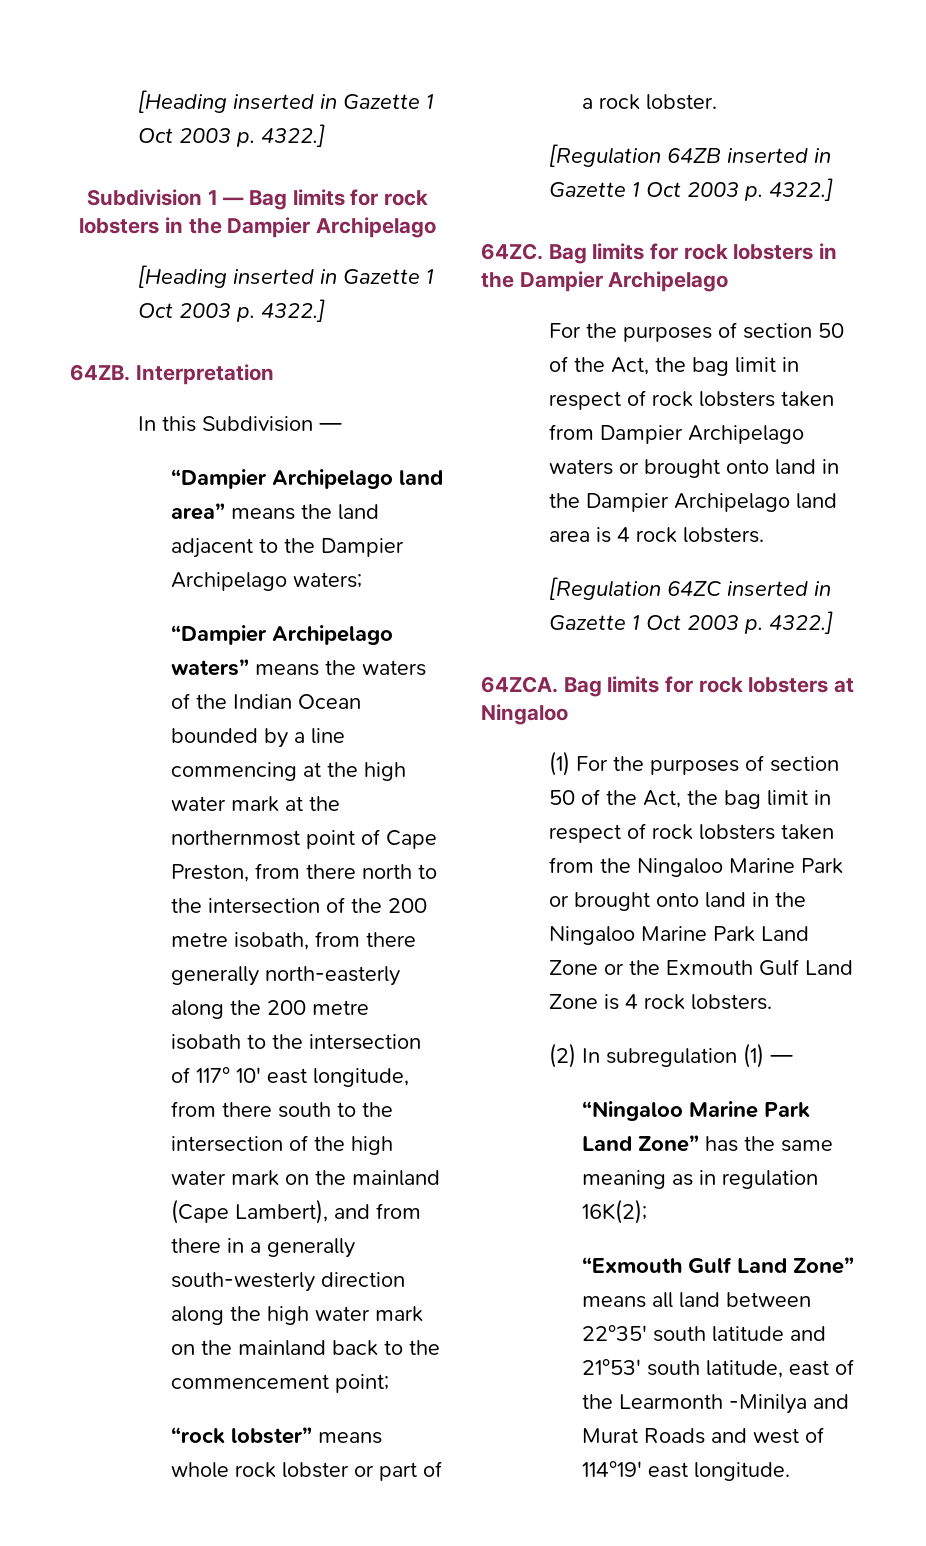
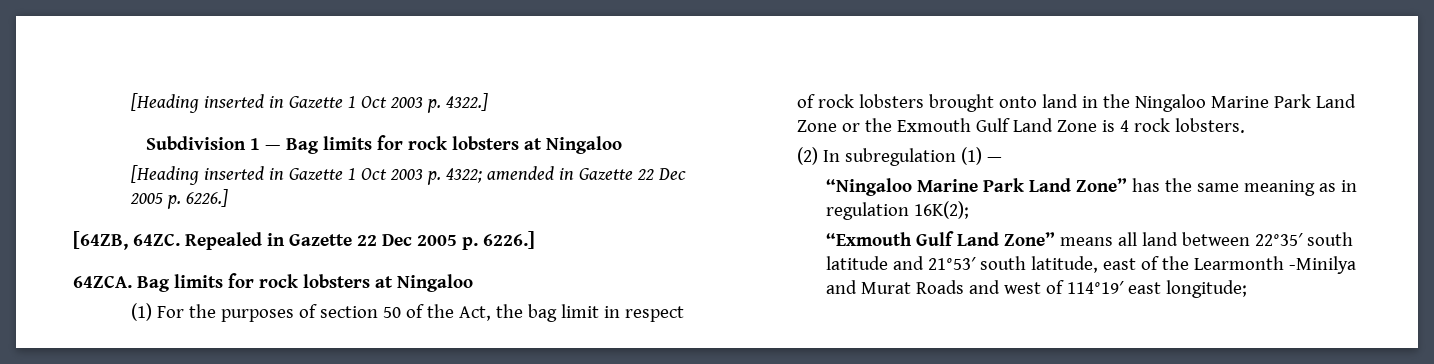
- Subdivision 1 — Bag limits for rock lobsters in the Dampier Archipelago
- [Heading inserted in Gazette 1 Oct 2003 p. 4322.]
- 64ZB. Interpretation
- In this Subdivision —
- “Dampier Archipelago land area” means the land adjacent to the Dampier Archipelago waters;
- “Dampier Archipelago waters” means the waters of the Indian Ocean bounded by a line commencing at the high water mark at the northernmost point of Cape Preston, from there north to the intersection of the 200 metre isobath, from there generally north-easterly along the 200 metre isobath to the intersection of 117° 10′ east longitude, from there south to the intersection of the high water mark on the mainland (Cape Lambert), and from there in a generally south-westerly direction along the high water mark on the mainland back to the commencement point;
- “rock lobster” means whole rock lobster or part of a rock lobster.
- [Regulation 64ZB inserted in Gazette 1 Oct 2003 p. 4322.]
- 64ZC. Bag limits for rock lobsters in the Dampier Archipelago
- For the purposes of section 50 of the Act, the bag limit in respect of rock lobsters taken from Dampier Archipelago waters or brought onto land in the Dampier Archipelago land area is 4 rock lobsters.
- [Regulation 64ZC inserted in Gazette 1 Oct 2003 p. 4322.]
+ Subdivision 1 — Bag limits for rock lobsters at Ningaloo
+ [Heading inserted in Gazette 1 Oct 2003 p. 4322; amended in Gazette 22 Dec 2005 p. 6226.]
+ [64ZB, 64ZC. Repealed in Gazette 22 Dec 2005 p. 6226.]
- (1) For the purposes of section 50 of the Act, the bag limit in respect of rock lobsters taken from the Ningaloo Marine Park or brought onto land in the Ningaloo Marine Park Land Zone or the Exmouth Gulf Land Zone is 4 rock lobsters.
+ (1) For the purposes of section 50 of the Act, the bag limit in respect of rock lobsters brought onto land in the Ningaloo Marine Park Land Zone or the Exmouth Gulf Land Zone is 4 rock lobsters.
- “Exmouth Gulf Land Zone” means all land between 22°35′ south latitude and 21°53′ south latitude, east of the Learmonth -Minilya and Murat Roads and west of 114°19′ east longitude.
+ “Exmouth Gulf Land Zone” means all land between 22°35′ south latitude and 21°53′ south latitude, east of the Learmonth -Minilya and Murat Roads and west of 114°19′ east longitude;

